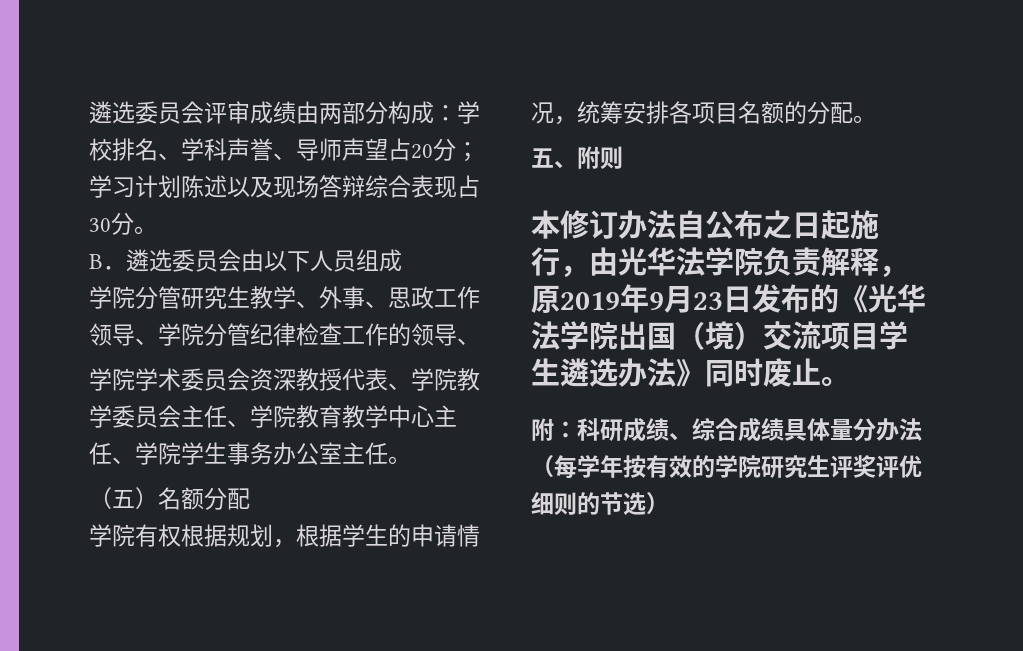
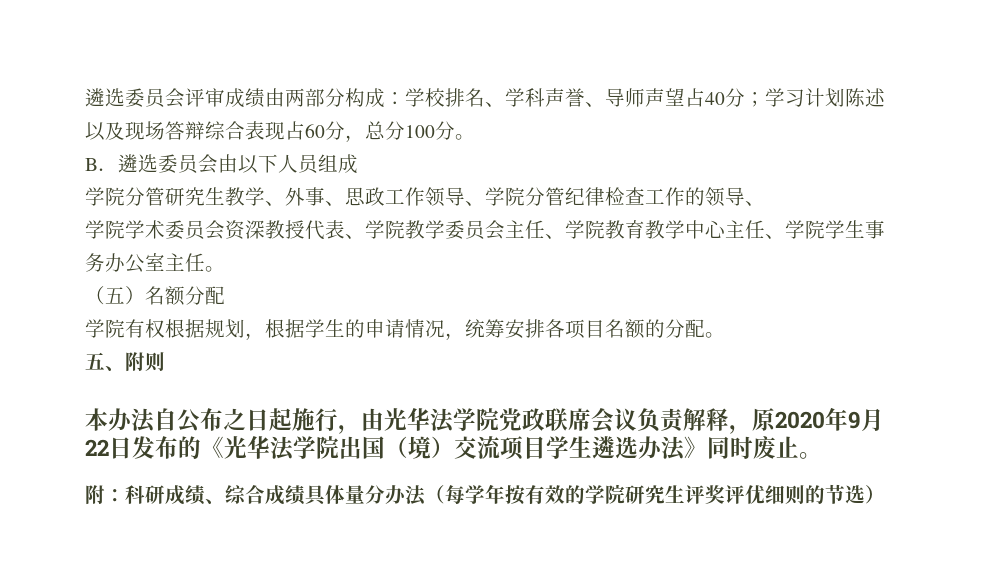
- 遴选委员会评审成绩由两部分构成：学校排名、学科声誉、导师声望占20分；学习计划陈述以及现场答辩综合表现占30分。
+ 遴选委员会评审成绩由两部分构成：学校排名、学科声誉、导师声望占40分；学习计划陈述以及现场答辩综合表现占60分，总分100分。
- 本修订办法自公布之日起施行，由光华法学院负责解释，原2019年9月23日发布的《光华法学院出国（境）交流项目学生遴选办法》同时废止。
+ 本办法自公布之日起施行，由光华法学院党政联席会议负责解释，原2020年9月22日发布的《光华法学院出国（境）交流项目学生遴选办法》同时废止。

